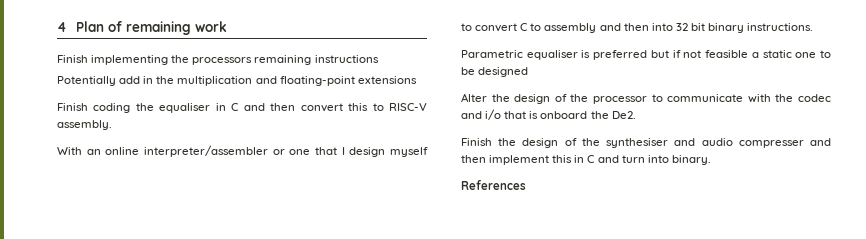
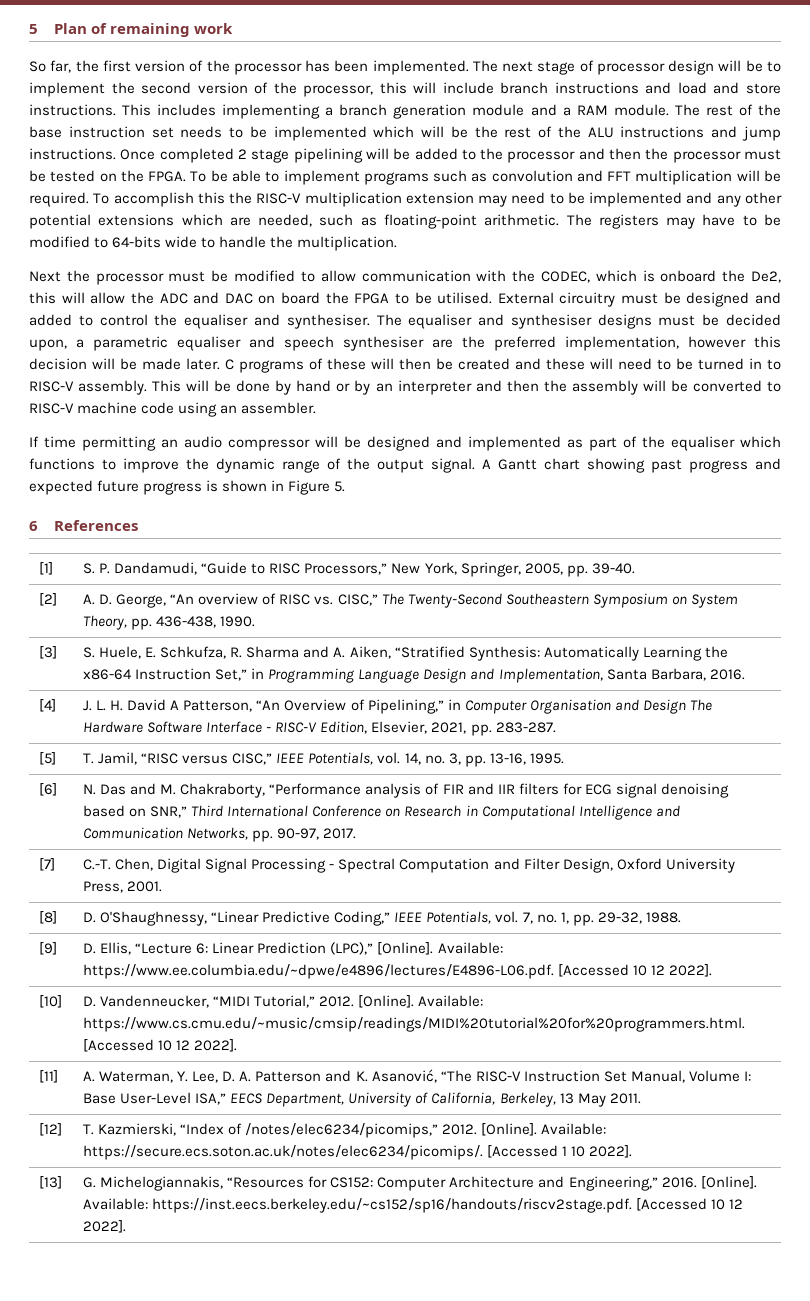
- 4 Plan of remaining work
+ 5 Plan of remaining work
- Finish implementing the processors remaining instructions
- Potentially add in the multiplication and floating-point extensions
- Finish coding the equaliser in C and then convert this to RISC-V assembly.
- With an online interpreter/assembler or one that I design myself to convert C to assembly and then into 32 bit binary instructions.
- Parametric equaliser is preferred but if not feasible a static one to be designed
- Alter the design of the processor to communicate with the codec and i/o that is onboard the De2.
- Finish the design of the synthesiser and audio compresser and then implement this in C and turn into binary.
- References
+ So far, the first version of the processor has been implemented. The next stage of processor design will be to implement the second version of the processor, this will include branch instructions and load and store instructions. This includes implementing a branch generation module and a RAM module. The rest of the base instruction set needs to be implemented which will be the rest of the ALU instructions and jump instructions. Once completed 2 stage pipelining will be added to the processor and then the processor must be tested on the FPGA. To be able to implement programs such as convolution and FFT multiplication will be required. To accomplish this the RISC-V multiplication extension may need to be implemented and any other potential extensions which are needed, such as floating-point arithmetic. The registers may have to be modified to 64-bits wide to handle the multiplication.
+ Next the processor must be modified to allow communication with the CODEC, which is onboard the De2, this will allow the ADC and DAC on board the FPGA to be utilised. External circuitry must be designed and added to control the equaliser and synthesiser. The equaliser and synthesiser designs must be decided upon, a parametric equaliser and speech synthesiser are the preferred implementation, however this decision will be made later. C programs of these will then be created and these will need to be turned in to RISC-V assembly. This will be done by hand or by an interpreter and then the assembly will be converted to RISC-V machine code using an assembler.
+ If time permitting an audio compressor will be designed and implemented as part of the equaliser which functions to improve the dynamic range of the output signal. A Gantt chart showing past progress and expected future progress is shown in Figure 5.
+ 6 References
+ [1] | S. P. Dandamudi, “Guide to RISC Processors,” New York, Springer, 2005, pp. 39-40.
+ [2] | A. D. George, “An overview of RISC vs. CISC,” The Twenty-Second Southeastern Symposium on System Theory, pp. 436-438, 1990.
+ [3] | S. Huele, E. Schkufza, R. Sharma and A. Aiken, “Stratified Synthesis: Automatically Learning the x86-64 Instruction Set,” in Programming Language Design and Implementation, Santa Barbara, 2016.
+ [4] | J. L. H. David A Patterson, “An Overview of Pipelining,” in Computer Organisation and Design The Hardware Software Interface - RISC-V Edition, Elsevier, 2021, pp. 283-287.
+ [5] | T. Jamil, “RISC versus CISC,” IEEE Potentials, vol. 14, no. 3, pp. 13-16, 1995.
+ [6] | N. Das and M. Chakraborty, “Performance analysis of FIR and IIR filters for ECG signal denoising based on SNR,” Third International Conference on Research in Computational Intelligence and Communication Networks, pp. 90-97, 2017.
+ [7] | C.-T. Chen, Digital Signal Processing - Spectral Computation and Filter Design, Oxford University Press, 2001.
+ [8] | D. O'Shaughnessy, “Linear Predictive Coding,” IEEE Potentials, vol. 7, no. 1, pp. 29-32, 1988.
+ [9] | D. Ellis, “Lecture 6: Linear Prediction (LPC),” [Online]. Available: https://www.ee.columbia.edu/~dpwe/e4896/lectures/E4896-L06.pdf. [Accessed 10 12 2022].
+ [10] | D. Vandenneucker, “MIDI Tutorial,” 2012. [Online]. Available: https://www.cs.cmu.edu/~music/cmsip/readings/MIDI%20tutorial%20for%20programmers.html. [Accessed 10 12 2022].
+ [11] | A. Waterman, Y. Lee, D. A. Patterson and K. Asanović, “The RISC-V Instruction Set Manual, Volume I: Base User-Level ISA,” EECS Department, University of California, Berkeley, 13 May 2011.
+ [12] | T. Kazmierski, “Index of /notes/elec6234/picomips,” 2012. [Online]. Available: https://secure.ecs.soton.ac.uk/notes/elec6234/picomips/. [Accessed 1 10 2022].
+ [13] | G. Michelogiannakis, “Resources for CS152: Computer Architecture and Engineering,” 2016. [Online]. Available: https://inst.eecs.berkeley.edu/~cs152/sp16/handouts/riscv2stage.pdf. [Accessed 10 12 2022].

